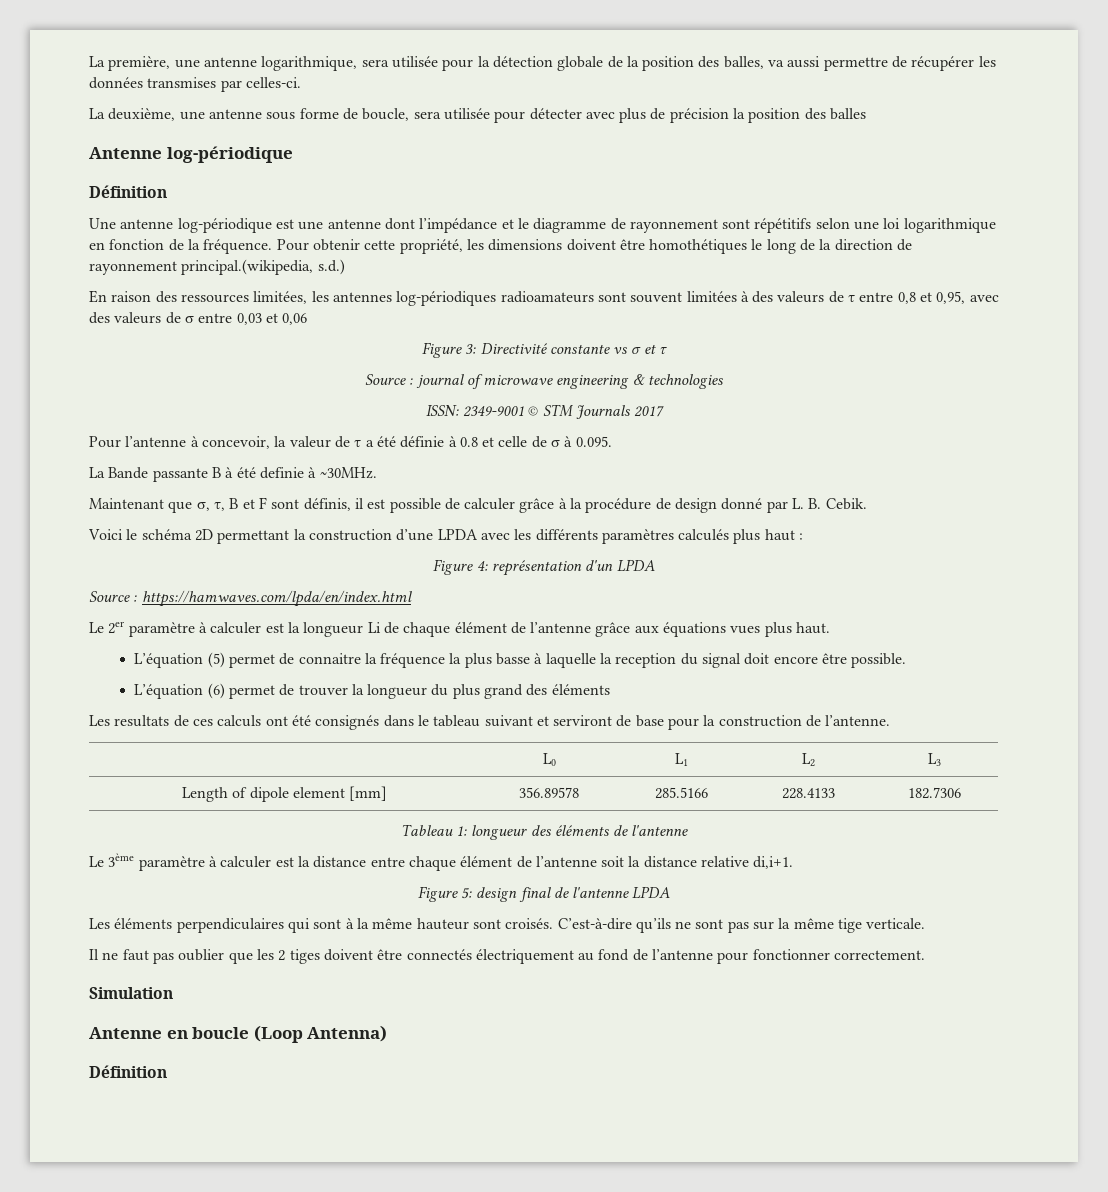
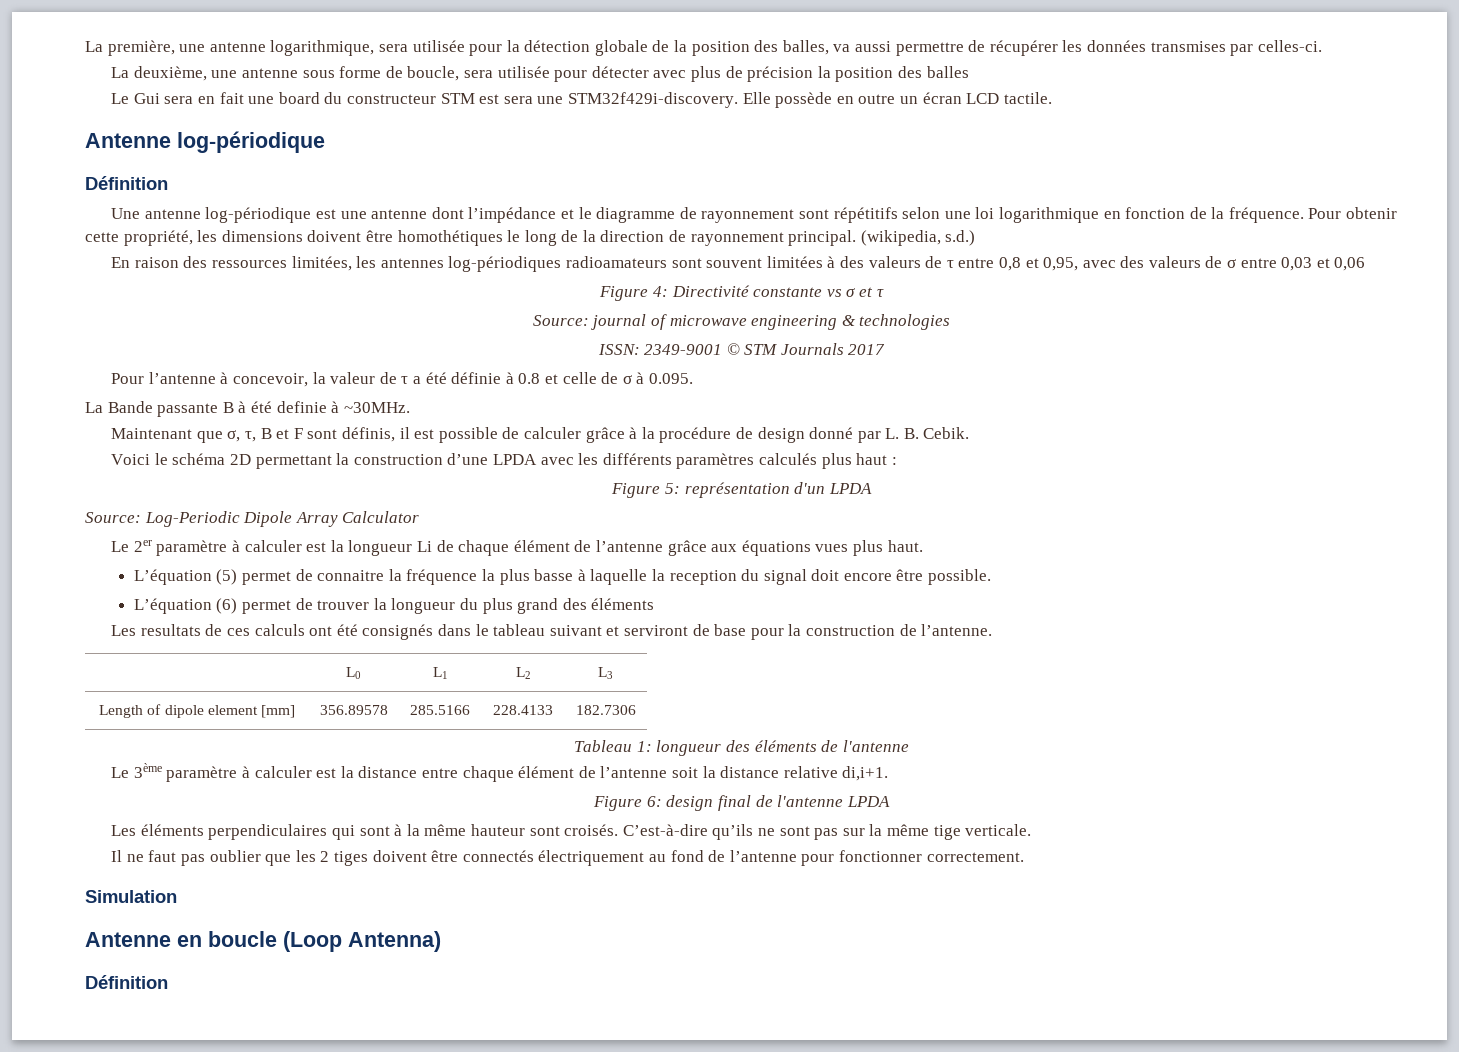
+ Le Gui sera en fait une board du constructeur STM est sera une STM32f429i-discovery. Elle possède en outre un écran LCD tactile.
- Pour obtenir cette propriété, les dimensions doivent être homothétiques le long de la direction de rayonnement principal.(wikipedia, s.d.)
+ Pour obtenir cette propriété, les dimensions doivent être homothétiques le long de la direction de rayonnement principal. (wikipedia, s.d.)
- Figure 3: Directivité constante vs σ et τ
+ Figure 4: Directivité constante vs σ et τ
- Source : journal of microwave engineering & technologies
+ Source: journal of microwave engineering & technologies
- Figure 4: représentation d'un LPDA
+ Figure 5: représentation d'un LPDA
- Source : https://hamwaves.com/lpda/en/index.html
+ Source: Log‑Periodic Dipole Array Calculator
- Figure 5: design final de l'antenne LPDA
+ Figure 6: design final de l'antenne LPDA

